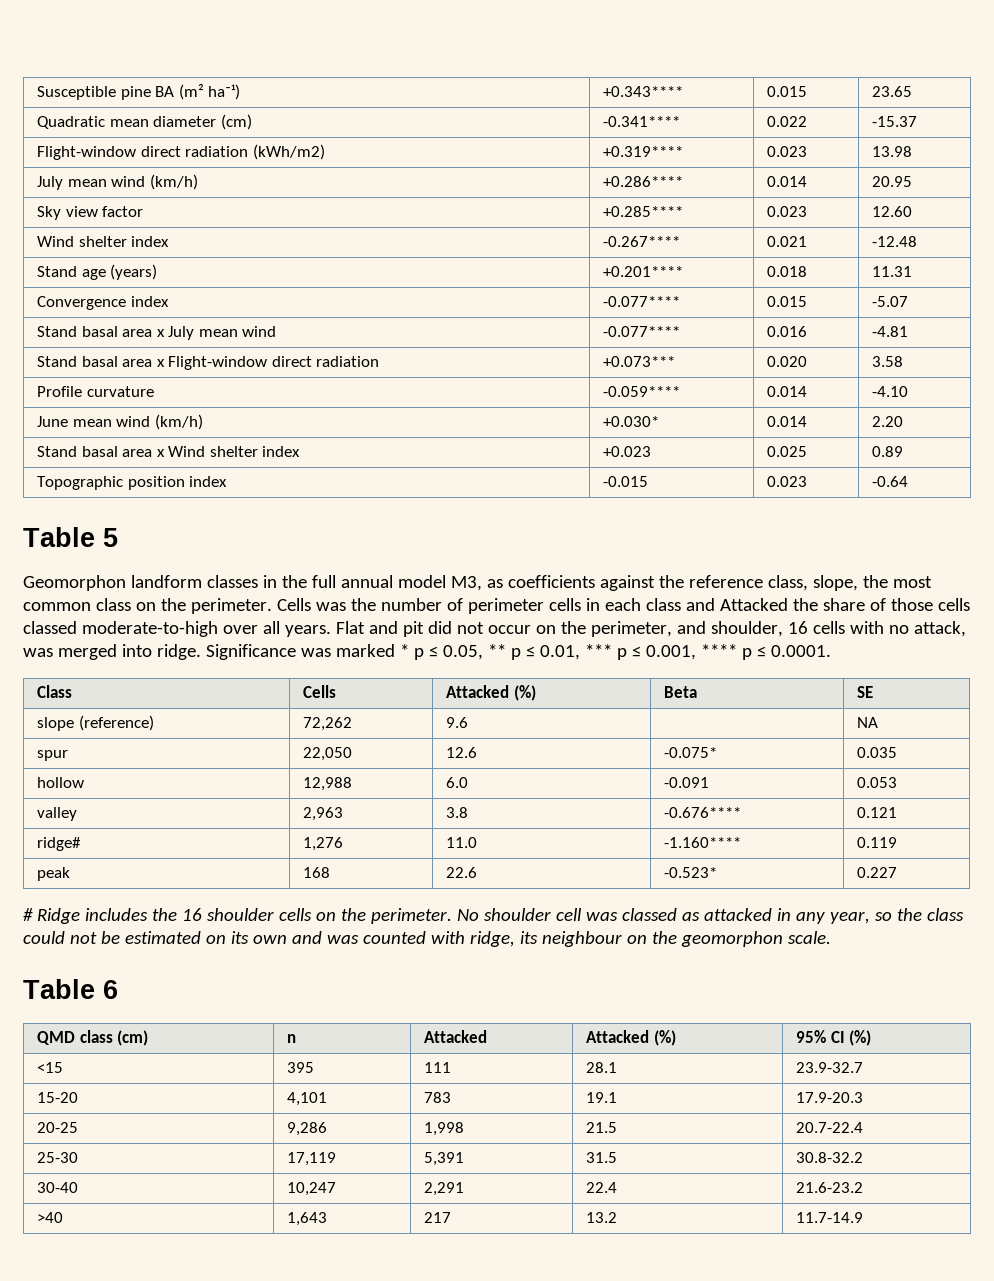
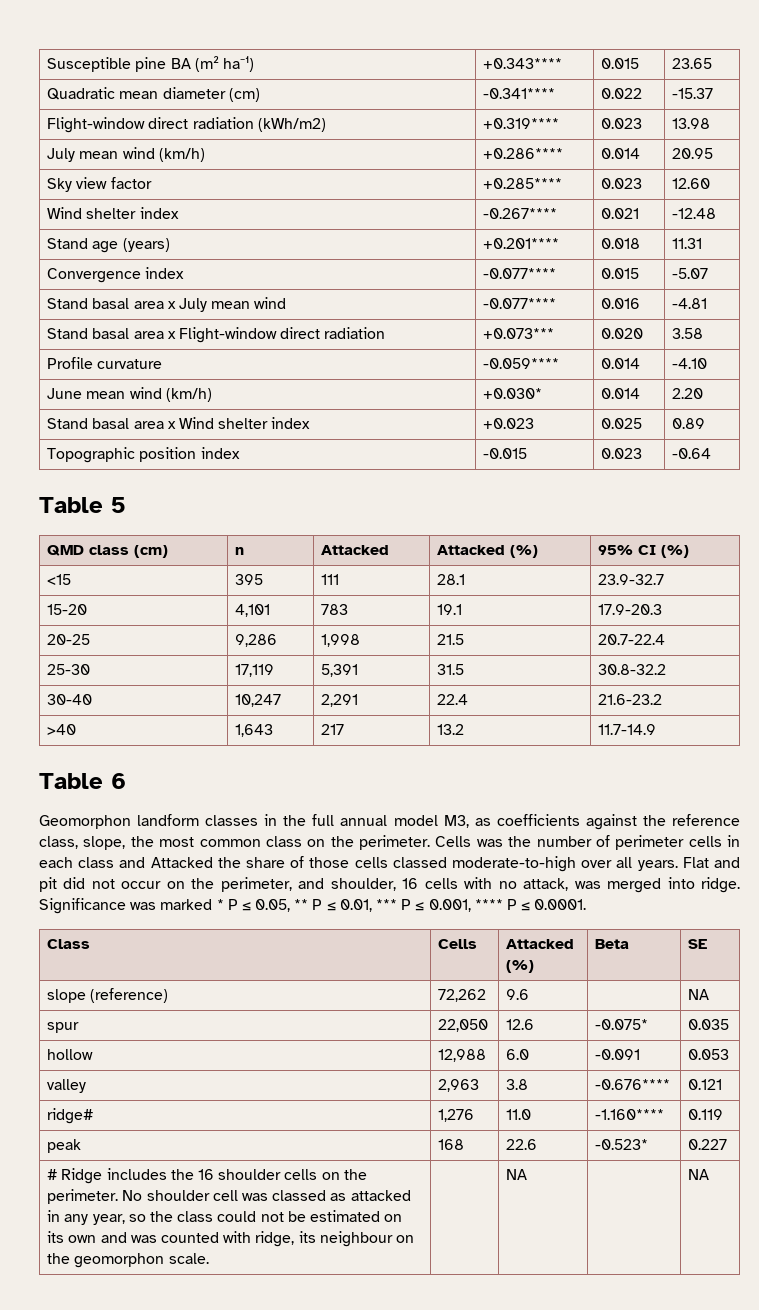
- Geomorphon landform classes in the full annual model M3, as coefficients against the reference class, slope, the most common class on the perimeter. Cells was the number of perimeter cells in each class and Attacked the share of those cells classed moderate-to-high over all years. Flat and pit did not occur on the perimeter, and shoulder, 16 cells with no attack, was merged into ridge. Significance was marked * p ≤ 0.05, ** p ≤ 0.01, *** p ≤ 0.001, **** p ≤ 0.0001.
- Class | Cells | Attacked (%) | Beta | SE
- slope (reference) | 72,262 | 9.6 | | NA
- spur | 22,050 | 12.6 | -0.075* | 0.035
- hollow | 12,988 | 6.0 | -0.091 | 0.053
- valley | 2,963 | 3.8 | -0.676**** | 0.121
- ridge# | 1,276 | 11.0 | -1.160**** | 0.119
- peak | 168 | 22.6 | -0.523* | 0.227
- # Ridge includes the 16 shoulder cells on the perimeter. No shoulder cell was classed as attacked in any year, so the class could not be estimated on its own and was counted with ridge, its neighbour on the geomorphon scale.
- Table 6
+ Table 6
+ Geomorphon landform classes in the full annual model M3, as coefficients against the reference class, slope, the most common class on the perimeter. Cells was the number of perimeter cells in each class and Attacked the share of those cells classed moderate-to-high over all years. Flat and pit did not occur on the perimeter, and shoulder, 16 cells with no attack, was merged into ridge. Significance was marked * P ≤ 0.05, ** P ≤ 0.01, *** P ≤ 0.001, **** P ≤ 0.0001.
+ Class | Cells | Attacked (%) | Beta | SE
+ slope (reference) | 72,262 | 9.6 | | NA
+ spur | 22,050 | 12.6 | -0.075* | 0.035
+ hollow | 12,988 | 6.0 | -0.091 | 0.053
+ valley | 2,963 | 3.8 | -0.676**** | 0.121
+ ridge# | 1,276 | 11.0 | -1.160**** | 0.119
+ peak | 168 | 22.6 | -0.523* | 0.227
+ # Ridge includes the 16 shoulder cells on the perimeter. No shoulder cell was classed as attacked in any year, so the class could not be estimated on its own and was counted with ridge, its neighbour on the geomorphon scale. | | NA | | NA

